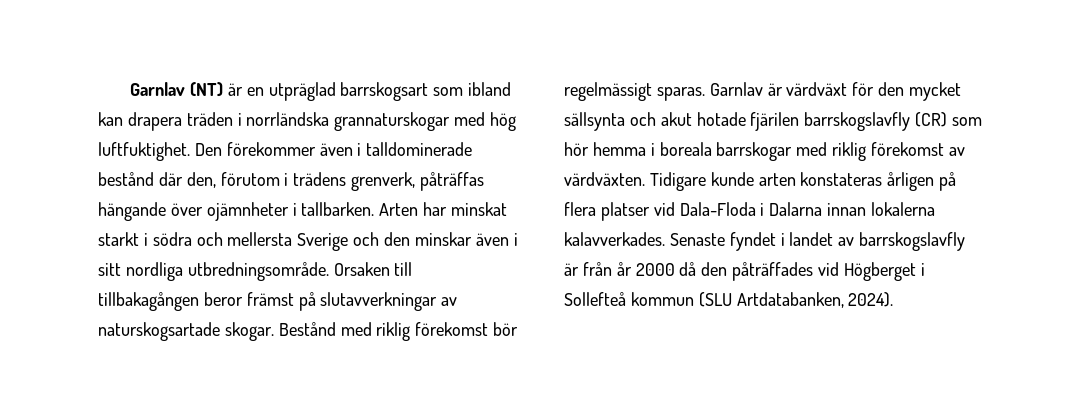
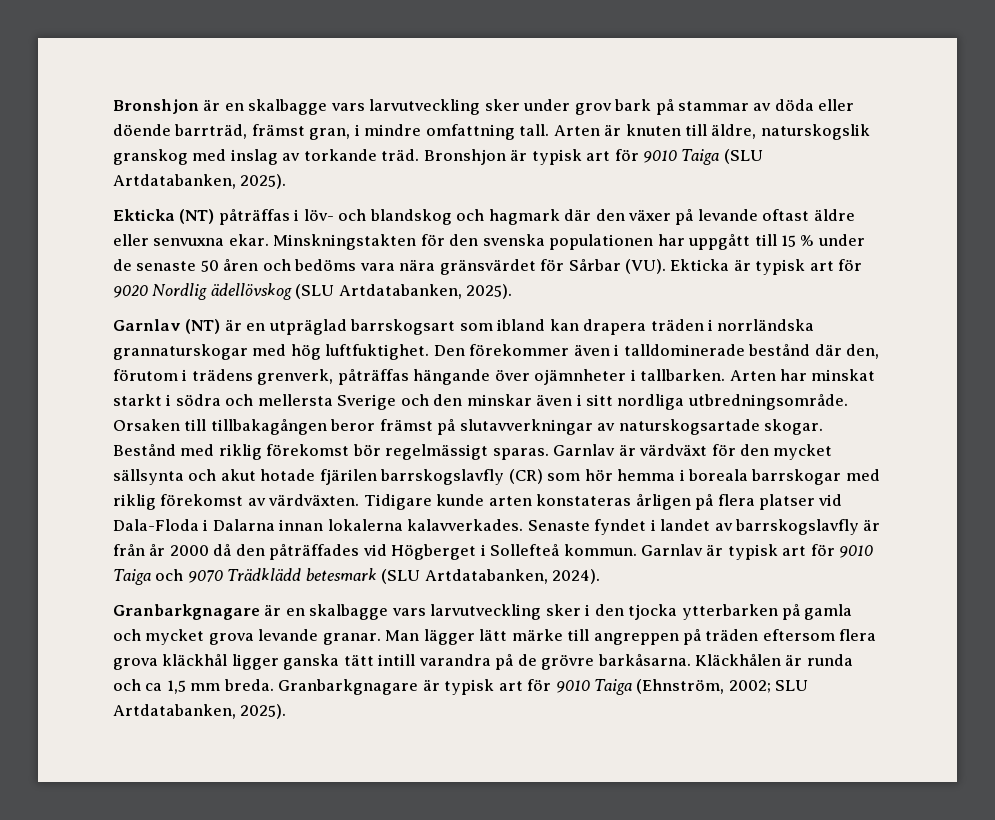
+ Bronshjon är en skalbagge vars larvutveckling sker under grov bark på stammar av döda eller döende barrträd, främst gran, i mindre omfattning tall. Arten är knuten till äldre, naturskogslik granskog med inslag av torkande träd. Bronshjon är typisk art för 9010 Taiga (SLU Artdatabanken, 2025).
+ Ekticka (NT) påträffas i löv- och blandskog och hagmark där den växer på levande oftast äldre eller senvuxna ekar. Minskningstakten för den svenska populationen har uppgått till 15 % under de senaste 50 åren och bedöms vara nära gränsvärdet för Sårbar (VU). Ekticka är typisk art för 9020 Nordlig ädellövskog (SLU Artdatabanken, 2025).
- Senaste fyndet i landet av barrskogslavfly är från år 2000 då den påträffades vid Högberget i Sollefteå kommun (SLU Artdatabanken, 2024).
+ Senaste fyndet i landet av barrskogslavfly är från år 2000 då den påträffades vid Högberget i Sollefteå kommun. Garnlav är typisk art för 9010 Taiga och 9070 Trädklädd betesmark (SLU Artdatabanken, 2024).
+ Granbarkgnagare är en skalbagge vars larvutveckling sker i den tjocka ytterbarken på gamla och mycket grova levande granar. Man lägger lätt märke till angreppen på träden eftersom flera grova kläckhål ligger ganska tätt intill varandra på de grövre barkåsarna. Kläckhålen är runda och ca 1,5 mm breda. Granbarkgnagare är typisk art för 9010 Taiga (Ehnström, 2002; SLU Artdatabanken, 2025).

